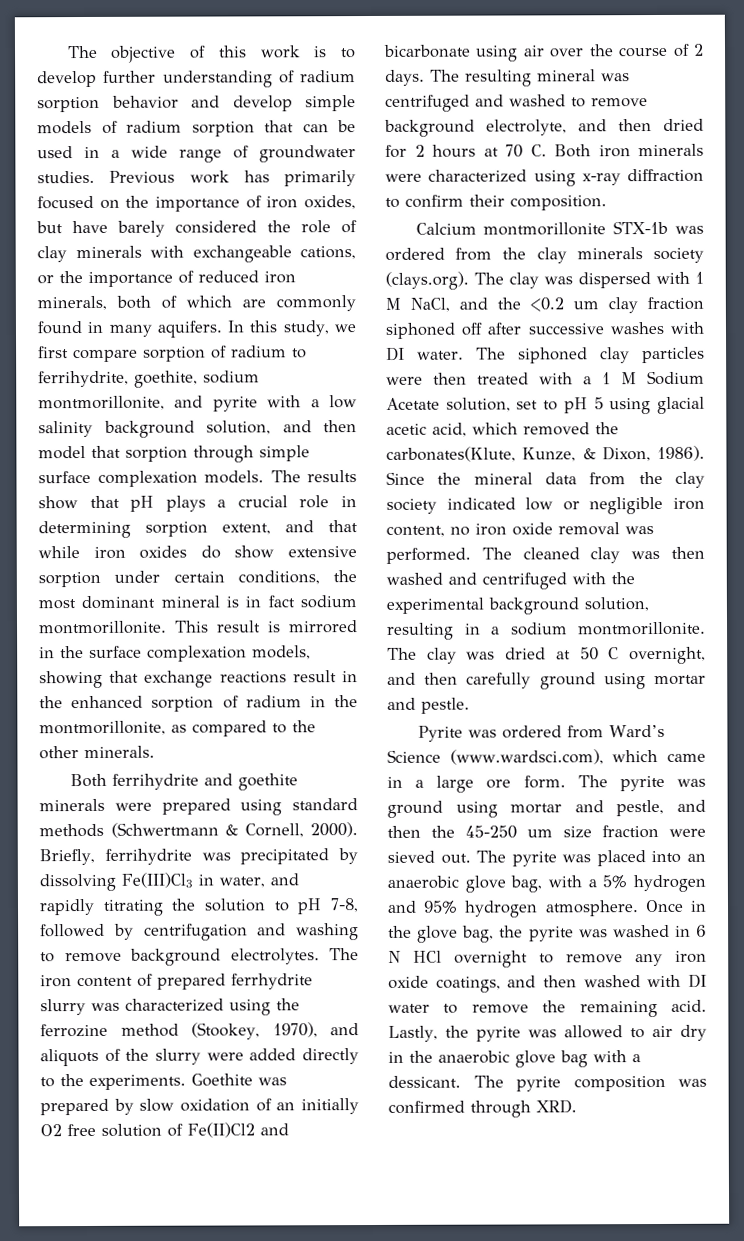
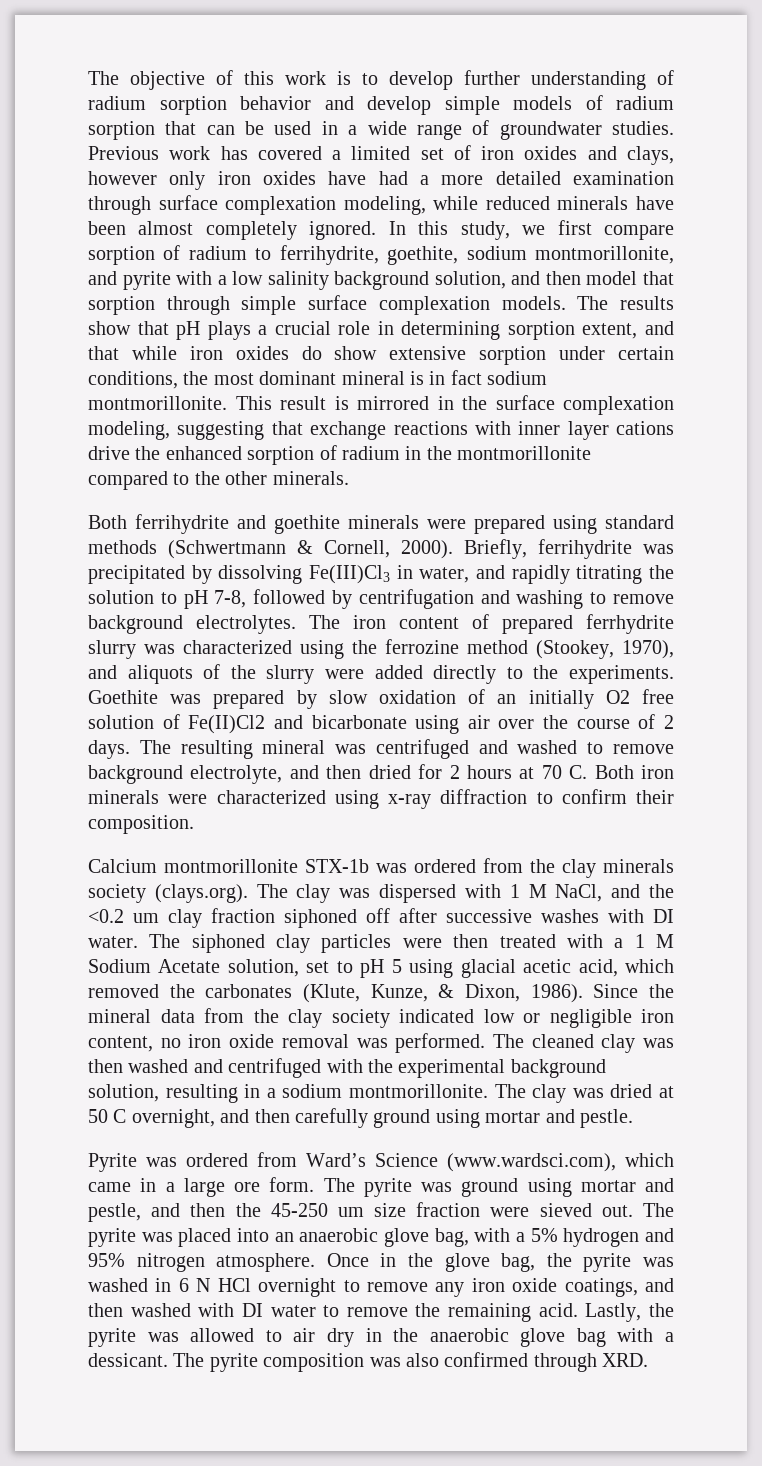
- Previous work has primarily focused on the importance of iron oxides, but have barely considered the role of clay minerals with exchangeable cations, or the importance of reduced iron minerals, both of which are commonly found in many aquifers.
+ Previous work has covered a limited set of iron oxides and clays, however only iron oxides have had a more detailed examination through surface complexation modeling, while reduced minerals have been almost completely ignored.
- This result is mirrored in the surface complexation models, showing that exchange reactions result in the enhanced sorption of radium in the montmorillonite, as compared to the other minerals.
+ This result is mirrored in the surface complexation modeling, suggesting that exchange reactions with inner layer cations drive the enhanced sorption of radium in the montmorillonite compared to the other minerals.
- The siphoned clay particles were then treated with a 1 M Sodium Acetate solution, set to pH 5 using glacial acetic acid, which removed the carbonates(Klute, Kunze, & Dixon, 1986).
+ The siphoned clay particles were then treated with a 1 M Sodium Acetate solution, set to pH 5 using glacial acetic acid, which removed the carbonates (Klute, Kunze, & Dixon, 1986).
- The pyrite was placed into an anaerobic glove bag, with a 5% hydrogen and 95% hydrogen atmosphere.
+ The pyrite was placed into an anaerobic glove bag, with a 5% hydrogen and 95% nitrogen atmosphere.
- The pyrite composition was confirmed through XRD.
+ The pyrite composition was also confirmed through XRD.

